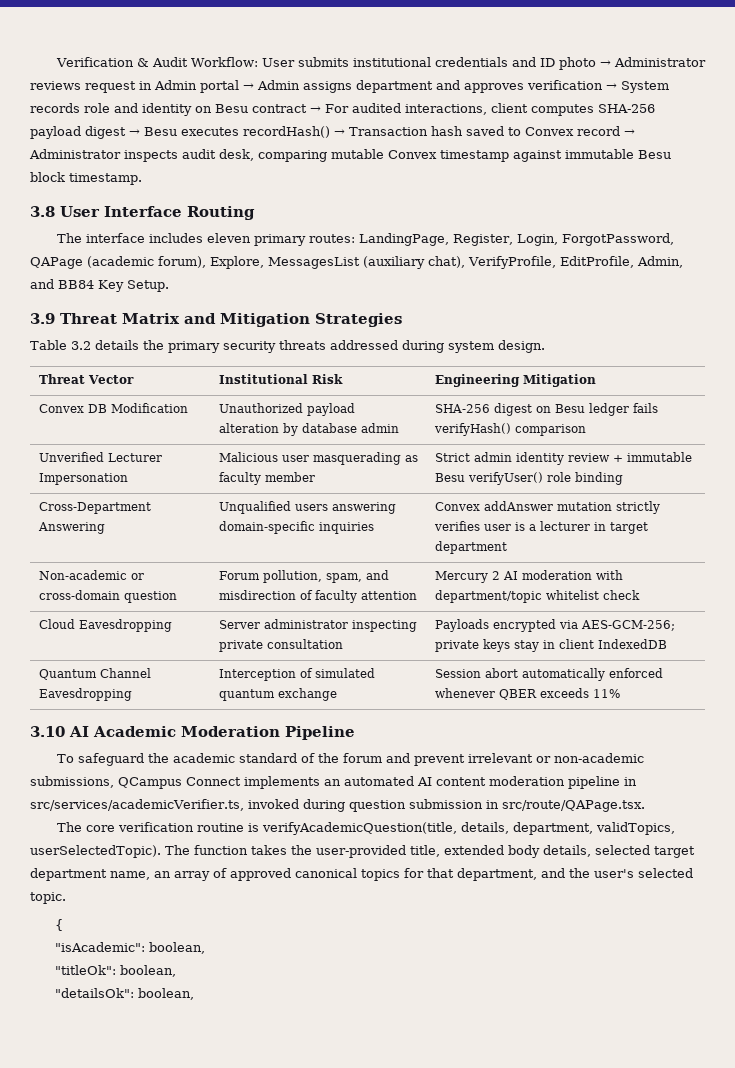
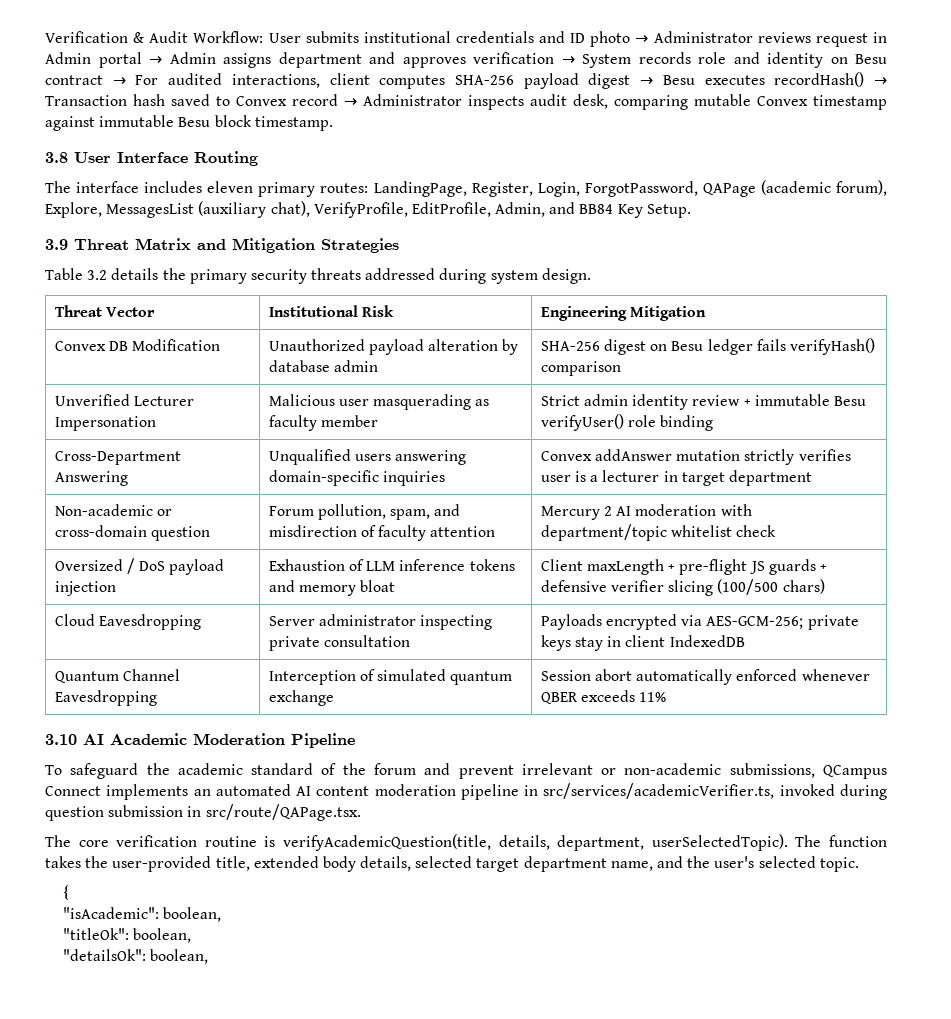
+ Oversized / DoS payload injection | Exhaustion of LLM inference tokens and memory bloat | Client maxLength + pre-flight JS guards + defensive verifier slicing (100/500 chars)
- The core verification routine is verifyAcademicQuestion(title, details, department, validTopics, userSelectedTopic).
+ The core verification routine is verifyAcademicQuestion(title, details, department, userSelectedTopic).
- The function takes the user-provided title, extended body details, selected target department name, an array of approved canonical topics for that department, and the user's selected topic.
+ The function takes the user-provided title, extended body details, selected target department name, and the user's selected topic.

